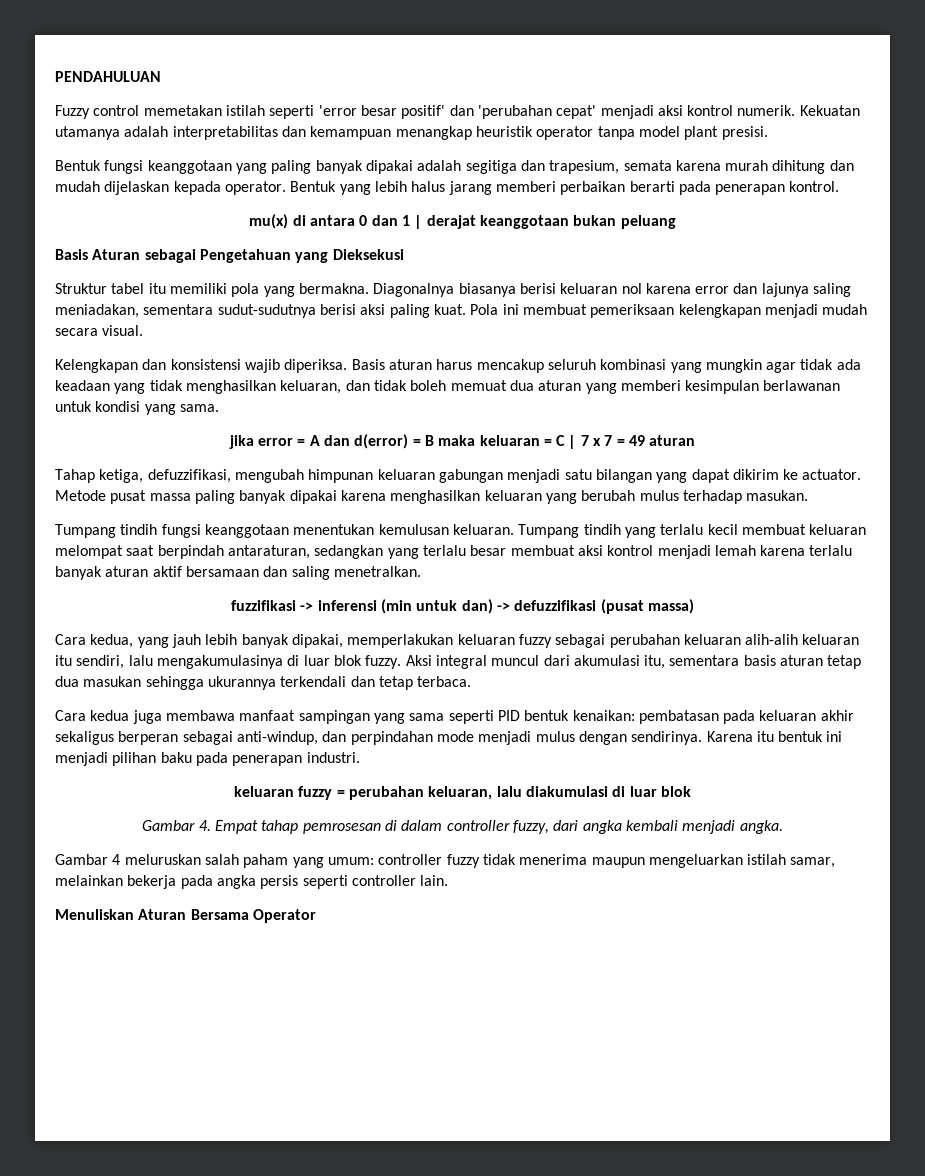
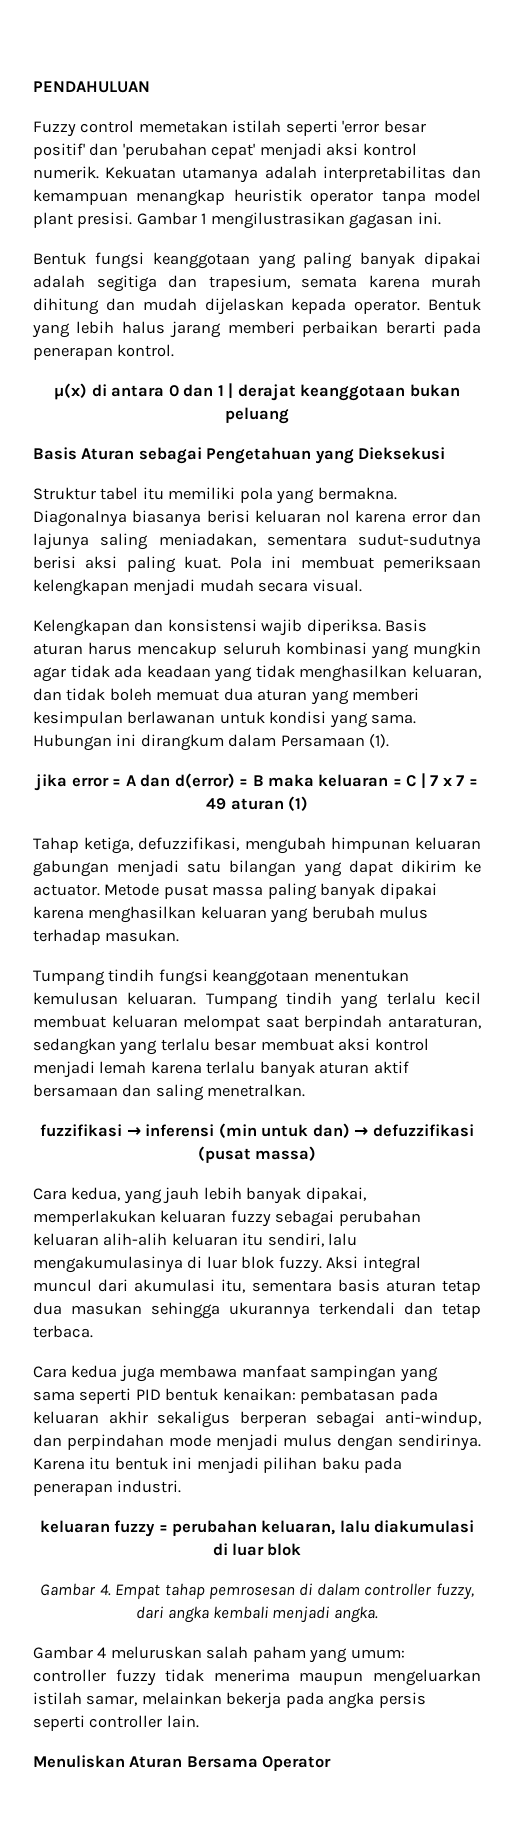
+ Gambar 1 mengilustrasikan gagasan ini.
- mu(x) di antara 0 dan 1 | derajat keanggotaan bukan peluang
+ μ(x) di antara 0 dan 1 | derajat keanggotaan bukan peluang
+ Hubungan ini dirangkum dalam Persamaan (1).
- jika error = A dan d(error) = B maka keluaran = C | 7 x 7 = 49 aturan
+ jika error = A dan d(error) = B maka keluaran = C | 7 x 7 = 49 aturan (1)
- fuzzifikasi -> inferensi (min untuk dan) -> defuzzifikasi (pusat massa)
+ fuzzifikasi → inferensi (min untuk dan) → defuzzifikasi (pusat massa)

